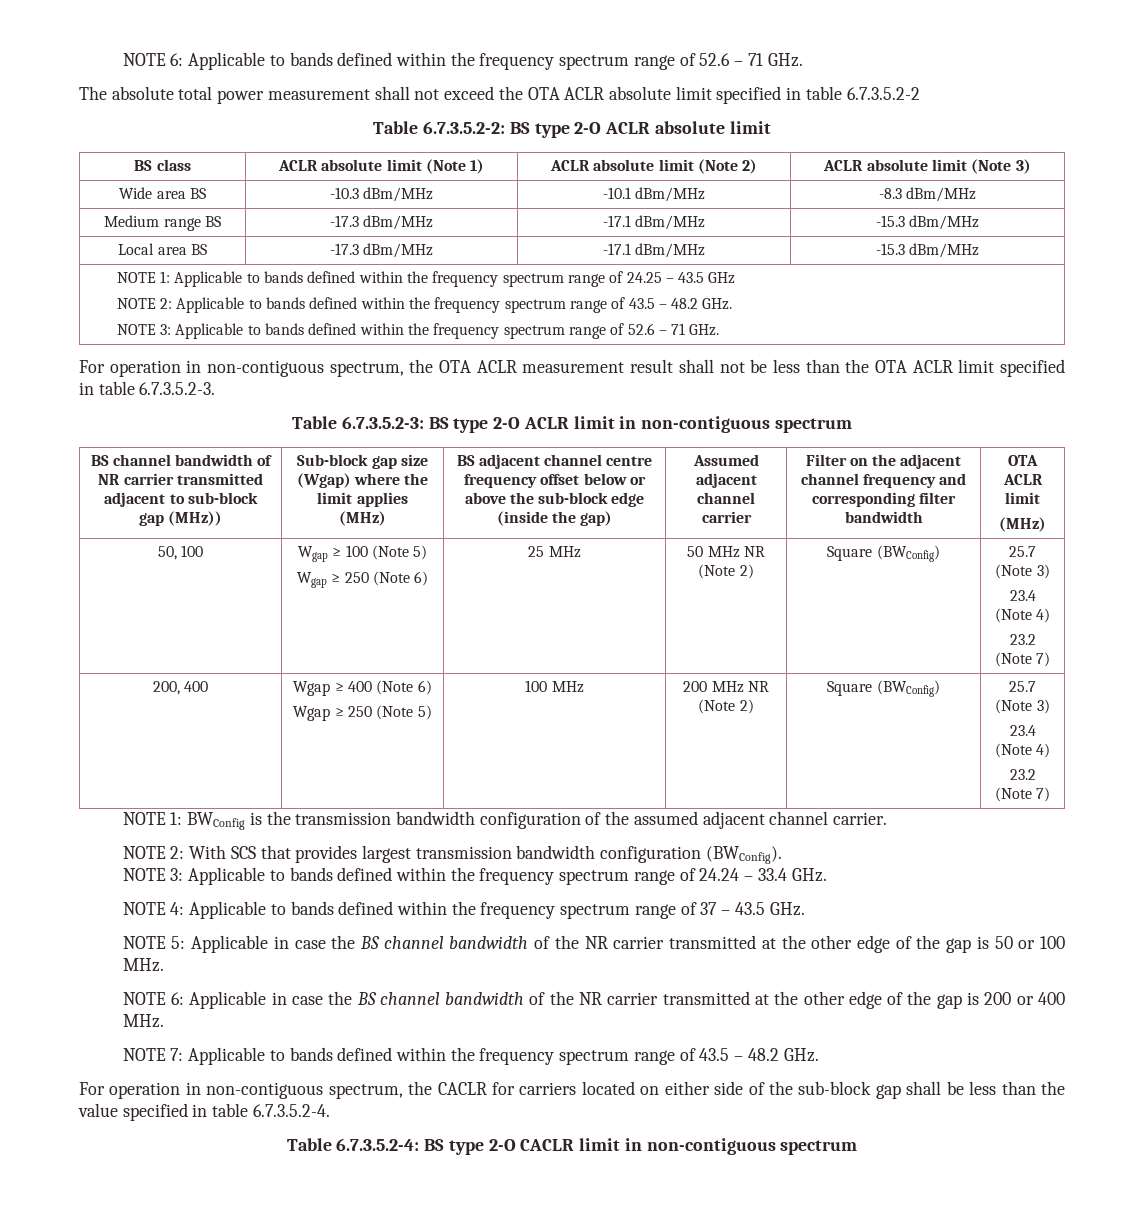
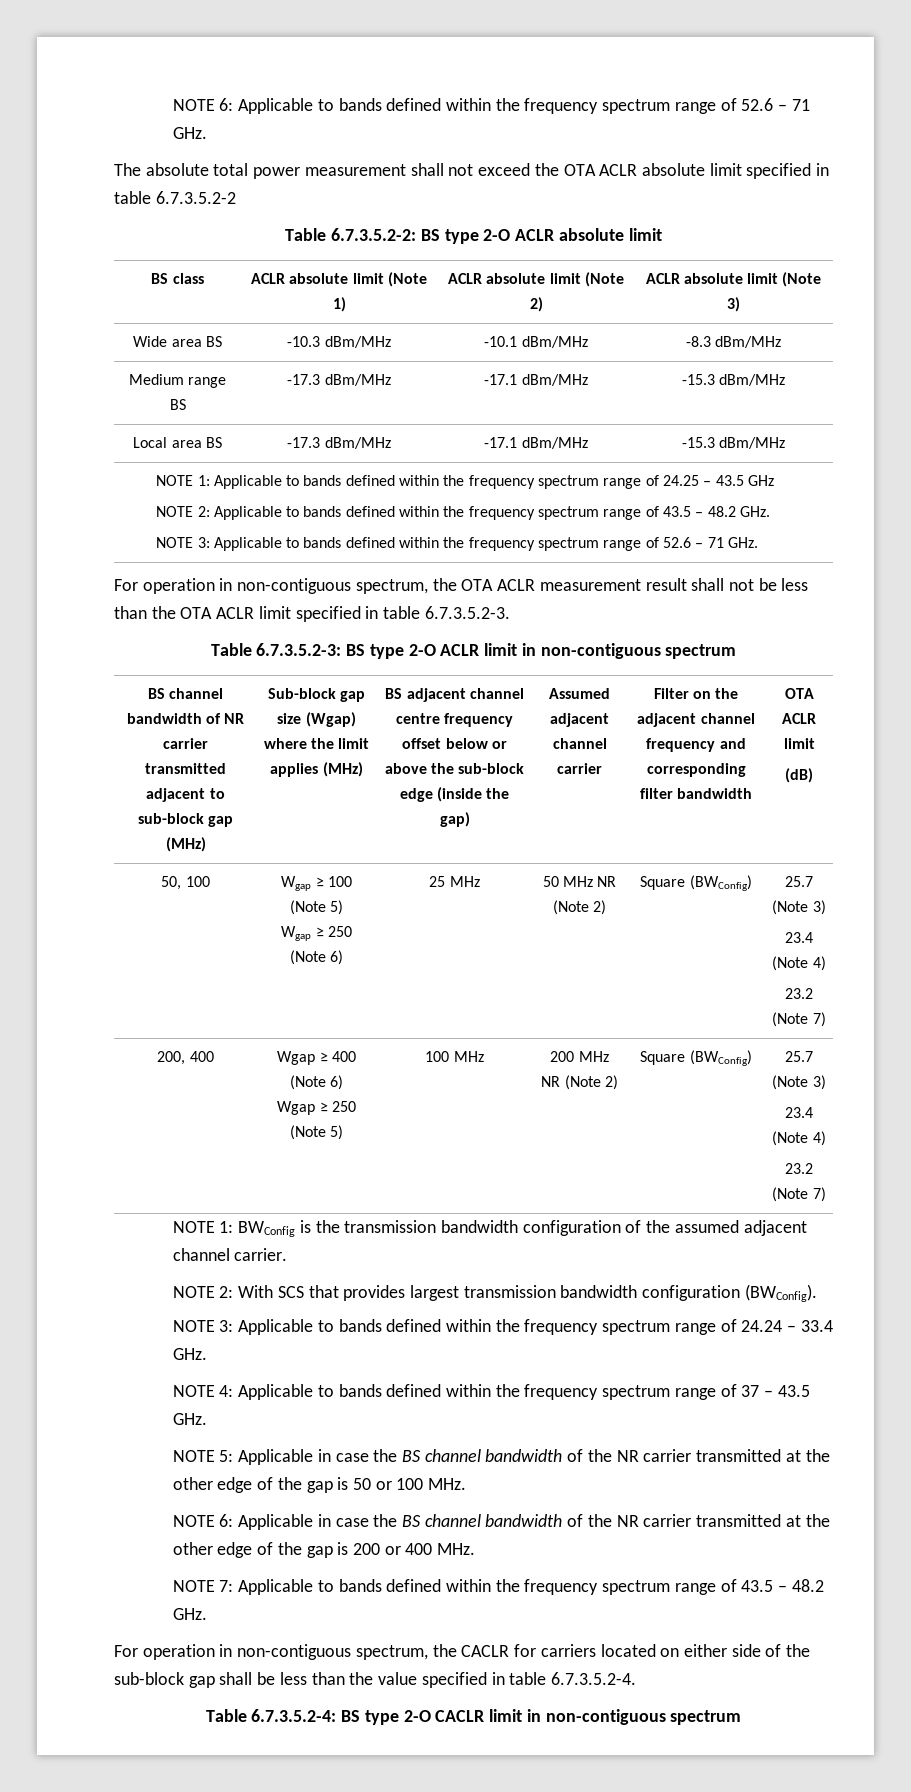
- BS channel bandwidth of NR carrier transmitted adjacent to sub-block gap (MHz))
+ BS channel bandwidth of NR carrier transmitted adjacent to sub-block gap (MHz)
  Filter on the adjacent channel frequency and corresponding filter bandwidth | OTA ACLR limit
- (MHz)
+ (dB)

